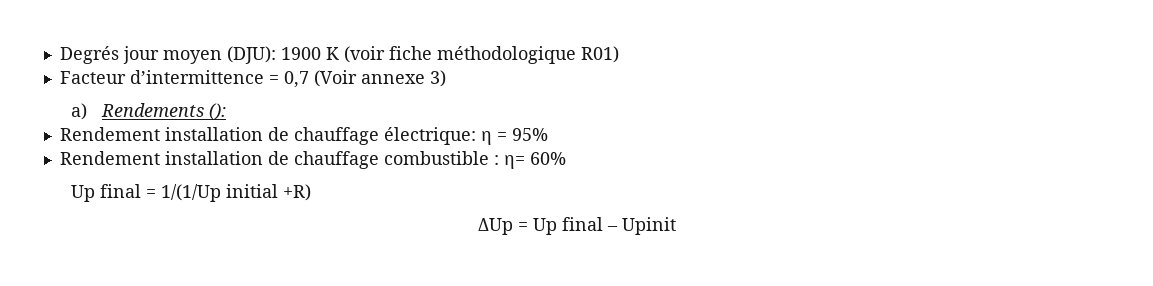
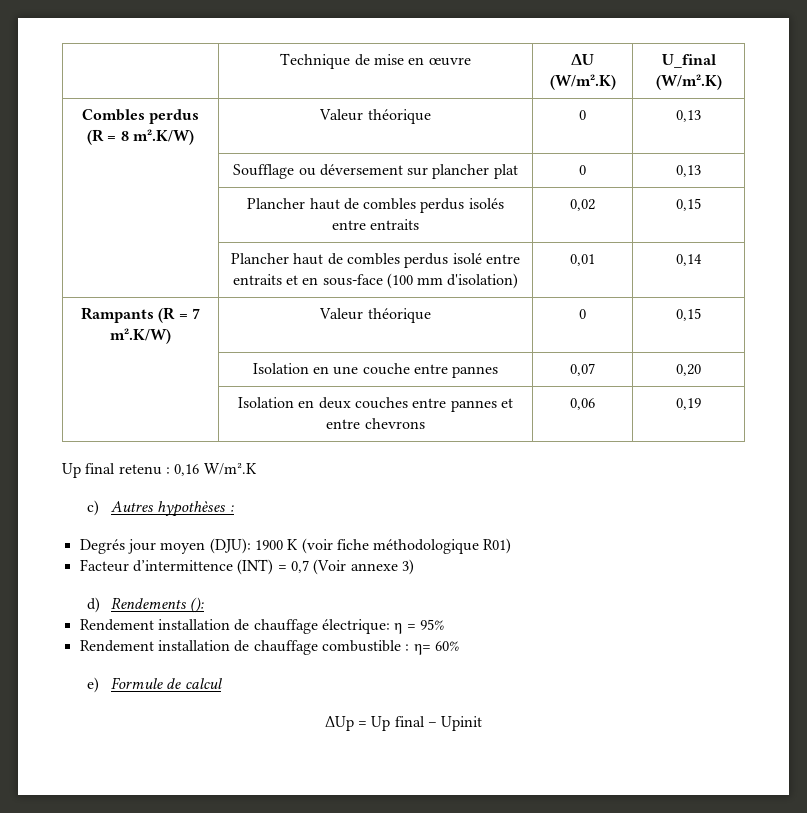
+ | Technique de mise en œuvre | ΔU (W/m².K) | U_final (W/m².K)
+ Combles perdus (R = 8 m².K/W) | Valeur théorique | 0 | 0,13
+ | Soufflage ou déversement sur plancher plat | 0 | 0,13
+ | Plancher haut de combles perdus isolés entre entraits | 0,02 | 0,15
+ | Plancher haut de combles perdus isolé entre entraits et en sous-face (100 mm d'isolation) | 0,01 | 0,14
+ Rampants (R = 7 m².K/W) | Valeur théorique | 0 | 0,15
+ | Isolation en une couche entre pannes | 0,07 | 0,20
+ | Isolation en deux couches entre pannes et entre chevrons | 0,06 | 0,19
+ Up final retenu : 0,16 W/m².K
+ c) Autres hypothèses :
- Facteur d’intermittence = 0,7 (Voir annexe 3)
+ Facteur d’intermittence (INT) = 0,7 (Voir annexe 3)
- a) Rendements ():
+ d) Rendements ():
- Up final = 1/(1/Up initial +R)
+ e) Formule de calcul

